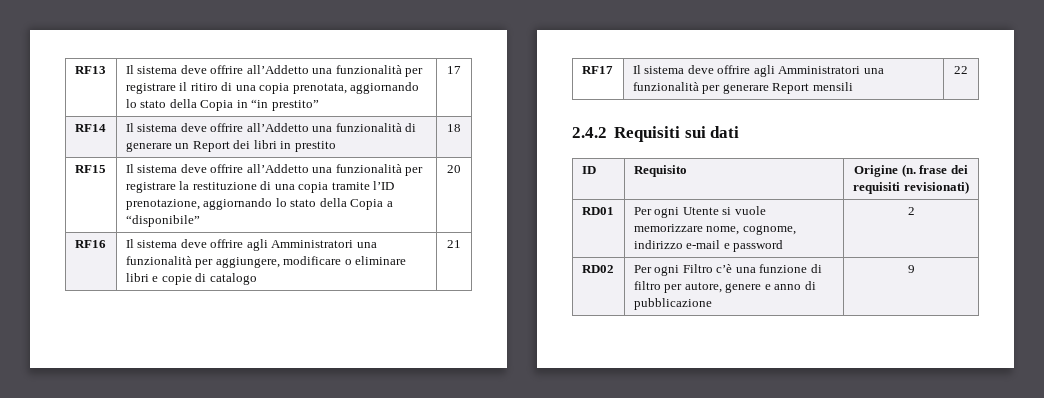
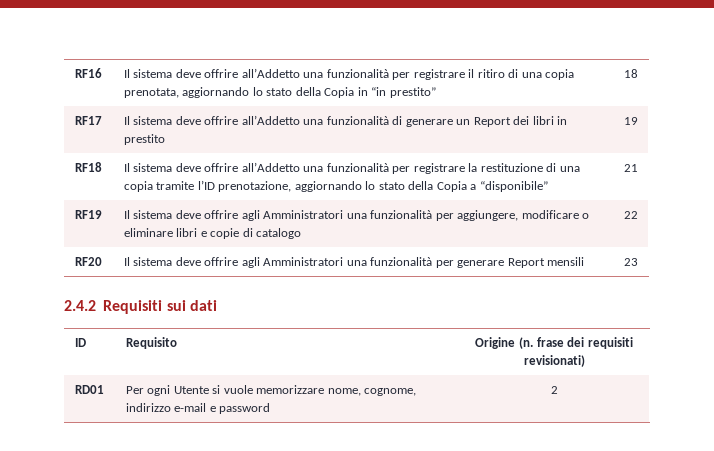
- RF13 | Il sistema deve offrire all’Addetto una funzionalità per registrare il ritiro di una copia prenotata, aggiornando lo stato della Copia in “in prestito” | 17
- RF14 | Il sistema deve offrire all’Addetto una funzionalità di generare un Report dei libri in prestito | 18
- RF15 | Il sistema deve offrire all’Addetto una funzionalità per registrare la restituzione di una copia tramite l’ID prenotazione, aggiornando lo stato della Copia a “disponibile” | 20
- RF16 | Il sistema deve offrire agli Amministratori una funzionalità per aggiungere, modificare o eliminare libri e copie di catalogo | 21
- RF17 | Il sistema deve offrire agli Amministratori una funzionalità per generare Report mensili | 22
+ RF16 | Il sistema deve offrire all’Addetto una funzionalità per registrare il ritiro di una copia prenotata, aggiornando lo stato della Copia in “in prestito” | 18
+ RF17 | Il sistema deve offrire all’Addetto una funzionalità di generare un Report dei libri in prestito | 19
+ RF18 | Il sistema deve offrire all’Addetto una funzionalità per registrare la restituzione di una copia tramite l’ID prenotazione, aggiornando lo stato della Copia a “disponibile” | 21
+ RF19 | Il sistema deve offrire agli Amministratori una funzionalità per aggiungere, modificare o eliminare libri e copie di catalogo | 22
+ RF20 | Il sistema deve offrire agli Amministratori una funzionalità per generare Report mensili | 23
- RD02 | Per ogni Filtro c’è una funzione di filtro per autore, genere e anno di pubblicazione | 9

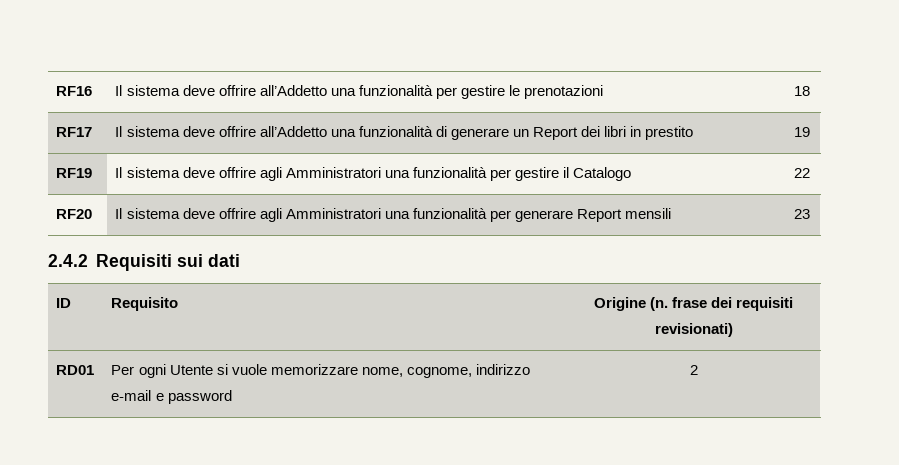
- RF16 | Il sistema deve offrire all’Addetto una funzionalità per registrare il ritiro di una copia prenotata, aggiornando lo stato della Copia in “in prestito” | 18
+ RF16 | Il sistema deve offrire all’Addetto una funzionalità per gestire le prenotazioni | 18
- RF18 | Il sistema deve offrire all’Addetto una funzionalità per registrare la restituzione di una copia tramite l’ID prenotazione, aggiornando lo stato della Copia a “disponibile” | 21
- RF19 | Il sistema deve offrire agli Amministratori una funzionalità per aggiungere, modificare o eliminare libri e copie di catalogo | 22
+ RF19 | Il sistema deve offrire agli Amministratori una funzionalità per gestire il Catalogo | 22

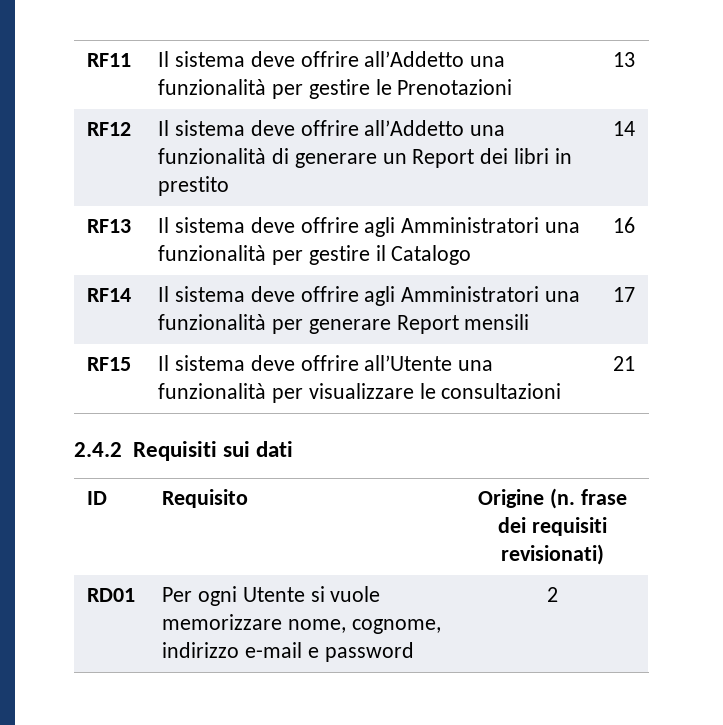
- RF16 | Il sistema deve offrire all’Addetto una funzionalità per gestire le prenotazioni | 18
- RF17 | Il sistema deve offrire all’Addetto una funzionalità di generare un Report dei libri in prestito | 19
- RF19 | Il sistema deve offrire agli Amministratori una funzionalità per gestire il Catalogo | 22
- RF20 | Il sistema deve offrire agli Amministratori una funzionalità per generare Report mensili | 23
+ RF11 | Il sistema deve offrire all’Addetto una funzionalità per gestire le Prenotazioni | 13
+ RF12 | Il sistema deve offrire all’Addetto una funzionalità di generare un Report dei libri in prestito | 14
+ RF13 | Il sistema deve offrire agli Amministratori una funzionalità per gestire il Catalogo | 16
+ RF14 | Il sistema deve offrire agli Amministratori una funzionalità per generare Report mensili | 17
+ RF15 | Il sistema deve offrire all’Utente una funzionalità per visualizzare le consultazioni | 21

